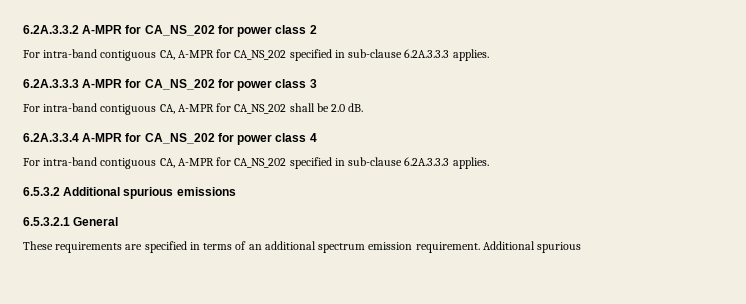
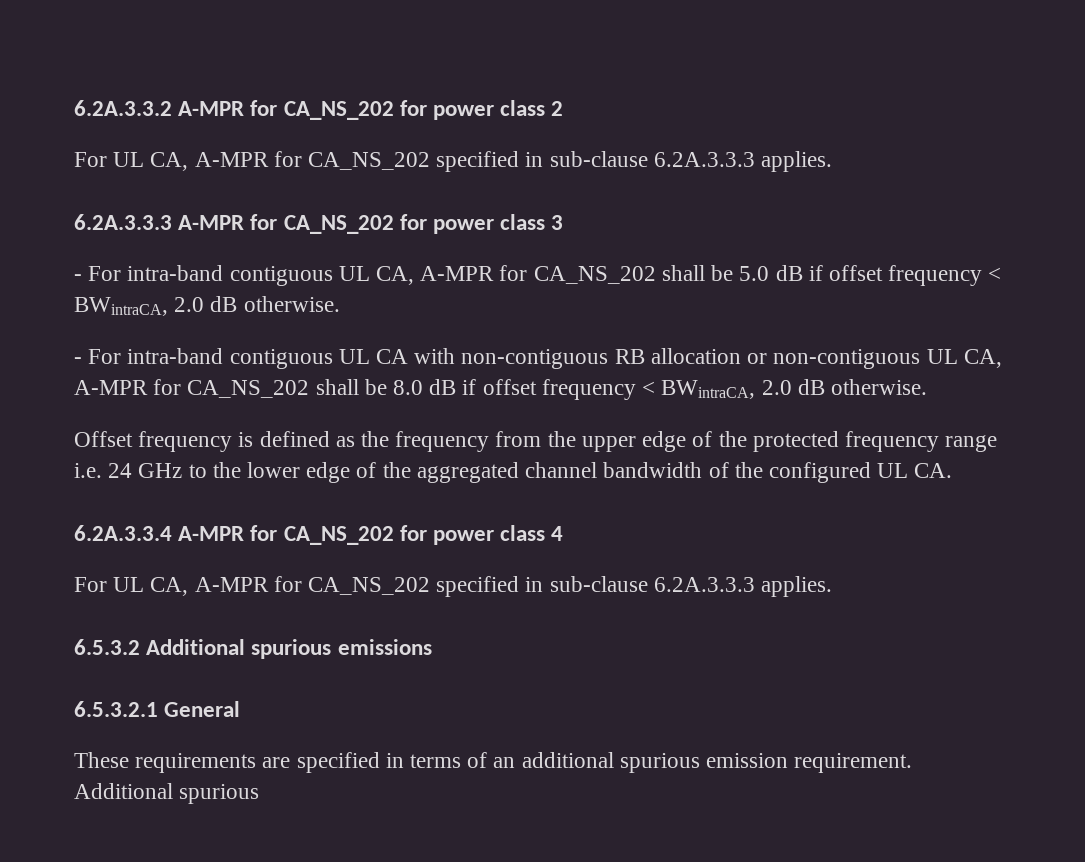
  6.2A.3.3.2 A-MPR for CA_NS_202 for power class 2
- For intra-band contiguous CA, A-MPR for CA_NS_202 specified in sub-clause 6.2A.3.3.3 applies.
+ For UL CA, A-MPR for CA_NS_202 specified in sub-clause 6.2A.3.3.3 applies.
- For intra-band contiguous CA, A-MPR for CA_NS_202 shall be 2.0 dB.
+ - For intra-band contiguous UL CA, A-MPR for CA_NS_202 shall be 5.0 dB if offset frequency < BWintraCA, 2.0 dB otherwise.
+ - For intra-band contiguous UL CA with non-contiguous RB allocation or non-contiguous UL CA, A-MPR for CA_NS_202 shall be 8.0 dB if offset frequency < BWintraCA, 2.0 dB otherwise.
+ Offset frequency is defined as the frequency from the upper edge of the protected frequency range i.e. 24 GHz to the lower edge of the aggregated channel bandwidth of the configured UL CA.
  6.2A.3.3.4 A-MPR for CA_NS_202 for power class 4
- For intra-band contiguous CA, A-MPR for CA_NS_202 specified in sub-clause 6.2A.3.3.3 applies.
+ For UL CA, A-MPR for CA_NS_202 specified in sub-clause 6.2A.3.3.3 applies.
- These requirements are specified in terms of an additional spectrum emission requirement.
+ These requirements are specified in terms of an additional spurious emission requirement.

